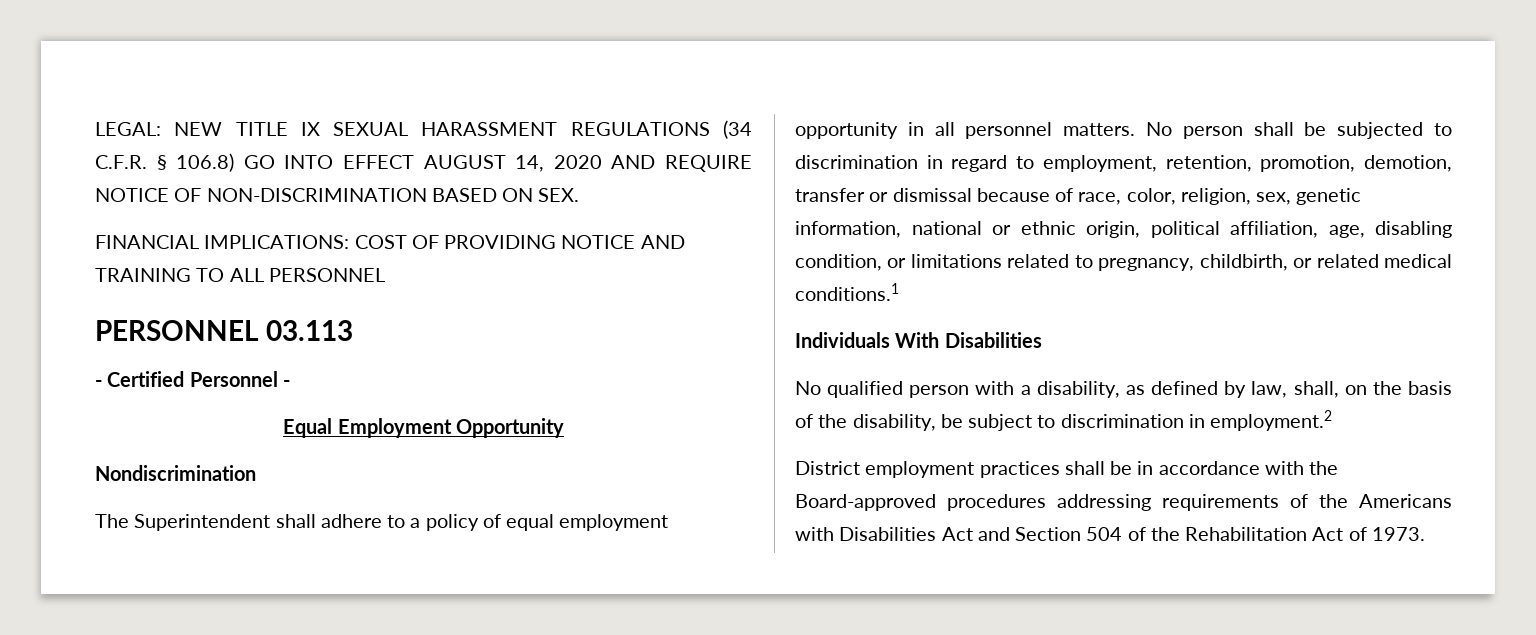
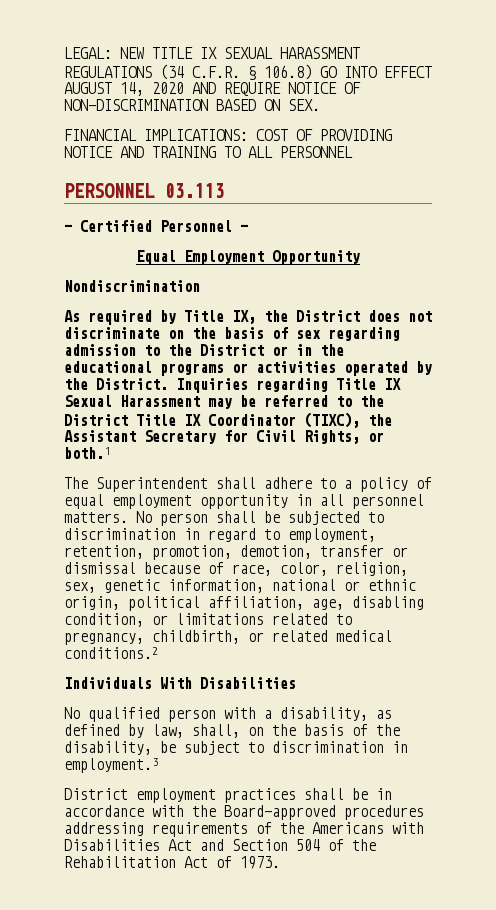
+ As required by Title IX, the District does not discriminate on the basis of sex regarding admission to the District or in the educational programs or activities operated by the District. Inquiries regarding Title IX Sexual Harassment may be referred to the District Title IX Coordinator (TIXC), the Assistant Secretary for Civil Rights, or both.1
- No person shall be subjected to discrimination in regard to employment, retention, promotion, demotion, transfer or dismissal because of race, color, religion, sex, genetic information, national or ethnic origin, political affiliation, age, disabling condition, or limitations related to pregnancy, childbirth, or related medical conditions.1
+ No person shall be subjected to discrimination in regard to employment, retention, promotion, demotion, transfer or dismissal because of race, color, religion, sex, genetic information, national or ethnic origin, political affiliation, age, disabling condition, or limitations related to pregnancy, childbirth, or related medical conditions.2
- No qualified person with a disability, as defined by law, shall, on the basis of the disability, be subject to discrimination in employment.2
+ No qualified person with a disability, as defined by law, shall, on the basis of the disability, be subject to discrimination in employment.3

